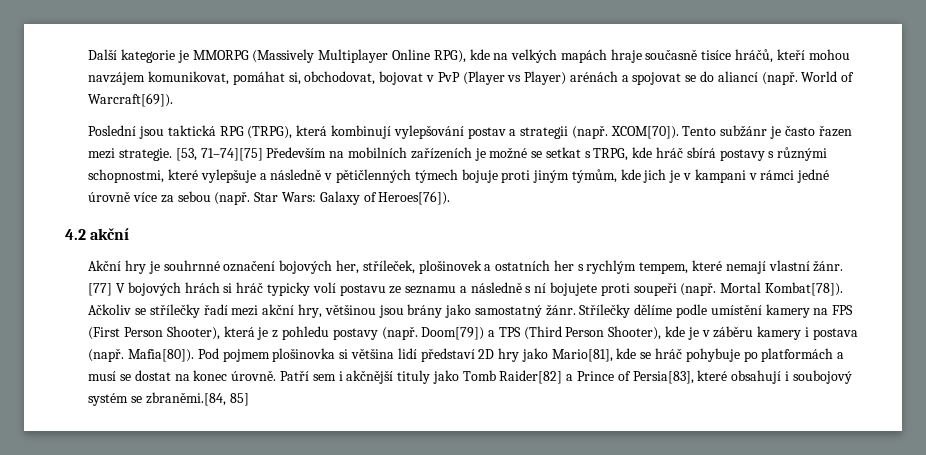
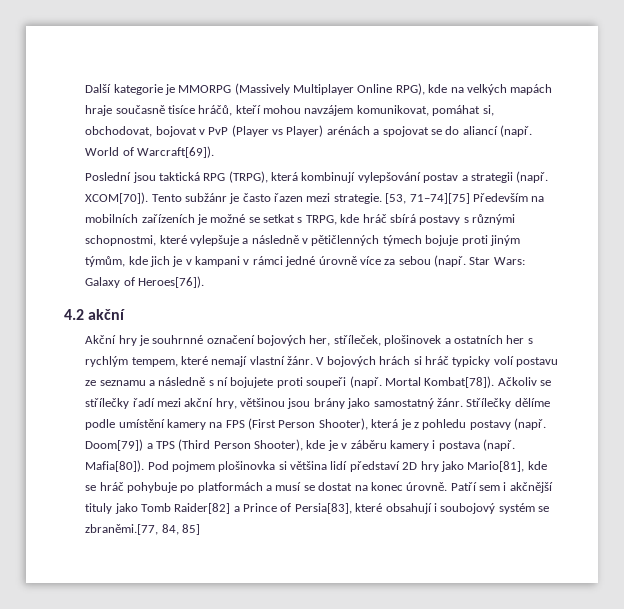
- [77] V bojových hrách si hráč typicky volí postavu ze seznamu a následně s ní bojujete proti soupeři (např.
+ V bojových hrách si hráč typicky volí postavu ze seznamu a následně s ní bojujete proti soupeři (např.
- Patří sem i akčnější tituly jako Tomb Raider[82] a Prince of Persia[83], které obsahují i soubojový systém se zbraněmi.[84, 85]
+ Patří sem i akčnější tituly jako Tomb Raider[82] a Prince of Persia[83], které obsahují i soubojový systém se zbraněmi.[77, 84, 85]

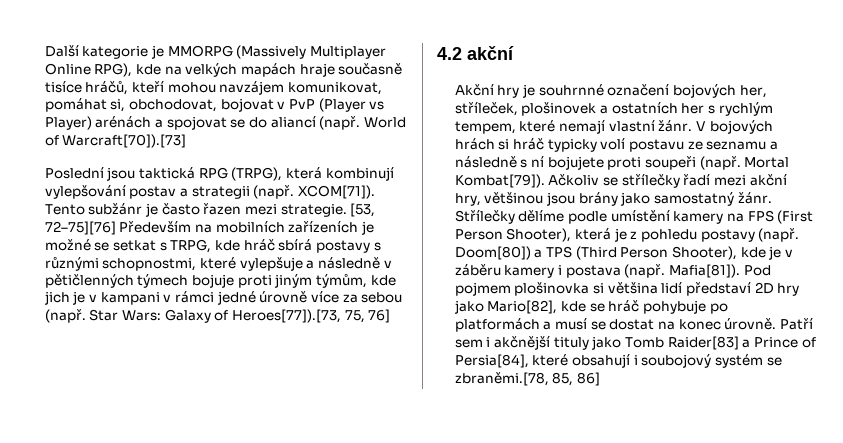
- World of Warcraft[69]).
+ World of Warcraft[70]).[73]
- XCOM[70]).
+ XCOM[71]).
- [53, 71–74][75] Především na mobilních zařízeních je možné se setkat s TRPG, kde hráč sbírá postavy s různými schopnostmi, které vylepšuje a následně v pětičlenných týmech bojuje proti jiným týmům, kde jich je v kampani v rámci jedné úrovně více za sebou (např.
+ [53, 72–75][76] Především na mobilních zařízeních je možné se setkat s TRPG, kde hráč sbírá postavy s různými schopnostmi, které vylepšuje a následně v pětičlenných týmech bojuje proti jiným týmům, kde jich je v kampani v rámci jedné úrovně více za sebou (např.
- Star Wars: Galaxy of Heroes[76]).
+ Star Wars: Galaxy of Heroes[77]).[73, 75, 76]
- Mortal Kombat[78]).
+ Mortal Kombat[79]).
- Doom[79]) a TPS (Third Person Shooter), kde je v záběru kamery i postava (např.
+ Doom[80]) a TPS (Third Person Shooter), kde je v záběru kamery i postava (např.
- Mafia[80]).
+ Mafia[81]).
- Pod pojmem plošinovka si většina lidí představí 2D hry jako Mario[81], kde se hráč pohybuje po platformách a musí se dostat na konec úrovně.
+ Pod pojmem plošinovka si většina lidí představí 2D hry jako Mario[82], kde se hráč pohybuje po platformách a musí se dostat na konec úrovně.
- Patří sem i akčnější tituly jako Tomb Raider[82] a Prince of Persia[83], které obsahují i soubojový systém se zbraněmi.[77, 84, 85]
+ Patří sem i akčnější tituly jako Tomb Raider[83] a Prince of Persia[84], které obsahují i soubojový systém se zbraněmi.[78, 85, 86]

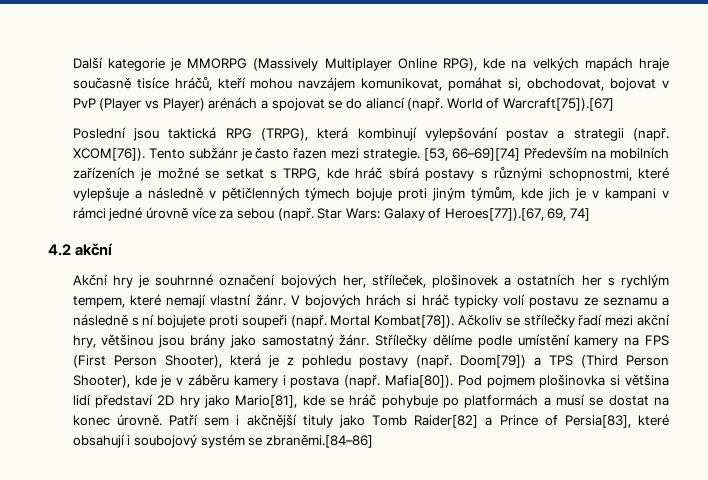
- World of Warcraft[70]).[73]
+ World of Warcraft[75]).[67]
- XCOM[71]).
+ XCOM[76]).
- [53, 72–75][76] Především na mobilních zařízeních je možné se setkat s TRPG, kde hráč sbírá postavy s různými schopnostmi, které vylepšuje a následně v pětičlenných týmech bojuje proti jiným týmům, kde jich je v kampani v rámci jedné úrovně více za sebou (např.
+ [53, 66–69][74] Především na mobilních zařízeních je možné se setkat s TRPG, kde hráč sbírá postavy s různými schopnostmi, které vylepšuje a následně v pětičlenných týmech bojuje proti jiným týmům, kde jich je v kampani v rámci jedné úrovně více za sebou (např.
- Star Wars: Galaxy of Heroes[77]).[73, 75, 76]
+ Star Wars: Galaxy of Heroes[77]).[67, 69, 74]
- Mortal Kombat[79]).
+ Mortal Kombat[78]).
- Doom[80]) a TPS (Third Person Shooter), kde je v záběru kamery i postava (např.
+ Doom[79]) a TPS (Third Person Shooter), kde je v záběru kamery i postava (např.
- Mafia[81]).
+ Mafia[80]).
- Pod pojmem plošinovka si většina lidí představí 2D hry jako Mario[82], kde se hráč pohybuje po platformách a musí se dostat na konec úrovně.
+ Pod pojmem plošinovka si většina lidí představí 2D hry jako Mario[81], kde se hráč pohybuje po platformách a musí se dostat na konec úrovně.
- Patří sem i akčnější tituly jako Tomb Raider[83] a Prince of Persia[84], které obsahují i soubojový systém se zbraněmi.[78, 85, 86]
+ Patří sem i akčnější tituly jako Tomb Raider[82] a Prince of Persia[83], které obsahují i soubojový systém se zbraněmi.[84–86]

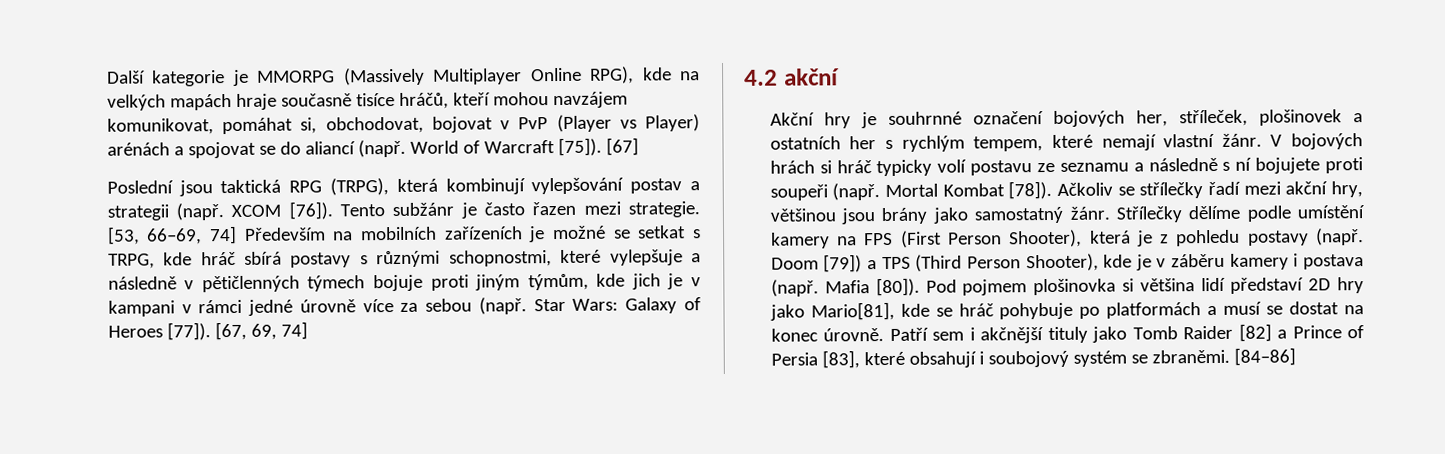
- World of Warcraft[75]).[67]
+ World of Warcraft [75]). [67]
- XCOM[76]).
+ XCOM [76]).
- [53, 66–69][74] Především na mobilních zařízeních je možné se setkat s TRPG, kde hráč sbírá postavy s různými schopnostmi, které vylepšuje a následně v pětičlenných týmech bojuje proti jiným týmům, kde jich je v kampani v rámci jedné úrovně více za sebou (např.
+ [53, 66–69, 74] Především na mobilních zařízeních je možné se setkat s TRPG, kde hráč sbírá postavy s různými schopnostmi, které vylepšuje a následně v pětičlenných týmech bojuje proti jiným týmům, kde jich je v kampani v rámci jedné úrovně více za sebou (např.
- Star Wars: Galaxy of Heroes[77]).[67, 69, 74]
+ Star Wars: Galaxy of Heroes [77]). [67, 69, 74]
- Mortal Kombat[78]).
+ Mortal Kombat [78]).
- Doom[79]) a TPS (Third Person Shooter), kde je v záběru kamery i postava (např.
+ Doom [79]) a TPS (Third Person Shooter), kde je v záběru kamery i postava (např.
- Mafia[80]).
+ Mafia [80]).
- Patří sem i akčnější tituly jako Tomb Raider[82] a Prince of Persia[83], které obsahují i soubojový systém se zbraněmi.[84–86]
+ Patří sem i akčnější tituly jako Tomb Raider [82] a Prince of Persia [83], které obsahují i soubojový systém se zbraněmi. [84–86]

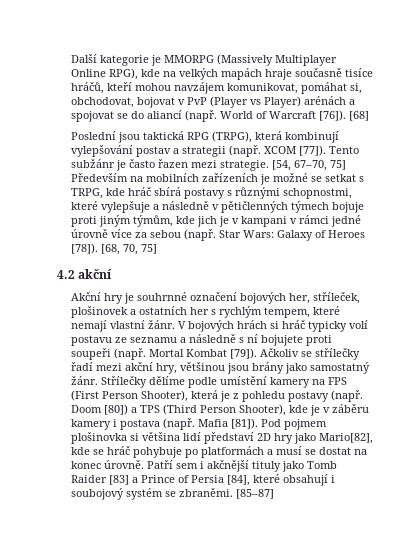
- World of Warcraft [75]). [67]
+ World of Warcraft [76]). [68]
- XCOM [76]).
+ XCOM [77]).
- [53, 66–69, 74] Především na mobilních zařízeních je možné se setkat s TRPG, kde hráč sbírá postavy s různými schopnostmi, které vylepšuje a následně v pětičlenných týmech bojuje proti jiným týmům, kde jich je v kampani v rámci jedné úrovně více za sebou (např.
+ [54, 67–70, 75] Především na mobilních zařízeních je možné se setkat s TRPG, kde hráč sbírá postavy s různými schopnostmi, které vylepšuje a následně v pětičlenných týmech bojuje proti jiným týmům, kde jich je v kampani v rámci jedné úrovně více za sebou (např.
- Star Wars: Galaxy of Heroes [77]). [67, 69, 74]
+ Star Wars: Galaxy of Heroes [78]). [68, 70, 75]
- Mortal Kombat [78]).
+ Mortal Kombat [79]).
- Doom [79]) a TPS (Third Person Shooter), kde je v záběru kamery i postava (např.
+ Doom [80]) a TPS (Third Person Shooter), kde je v záběru kamery i postava (např.
- Mafia [80]).
+ Mafia [81]).
- Pod pojmem plošinovka si většina lidí představí 2D hry jako Mario[81], kde se hráč pohybuje po platformách a musí se dostat na konec úrovně.
+ Pod pojmem plošinovka si většina lidí představí 2D hry jako Mario[82], kde se hráč pohybuje po platformách a musí se dostat na konec úrovně.
- Patří sem i akčnější tituly jako Tomb Raider [82] a Prince of Persia [83], které obsahují i soubojový systém se zbraněmi.
+ Patří sem i akčnější tituly jako Tomb Raider [83] a Prince of Persia [84], které obsahují i soubojový systém se zbraněmi.
- [84–86]
+ [85–87]

